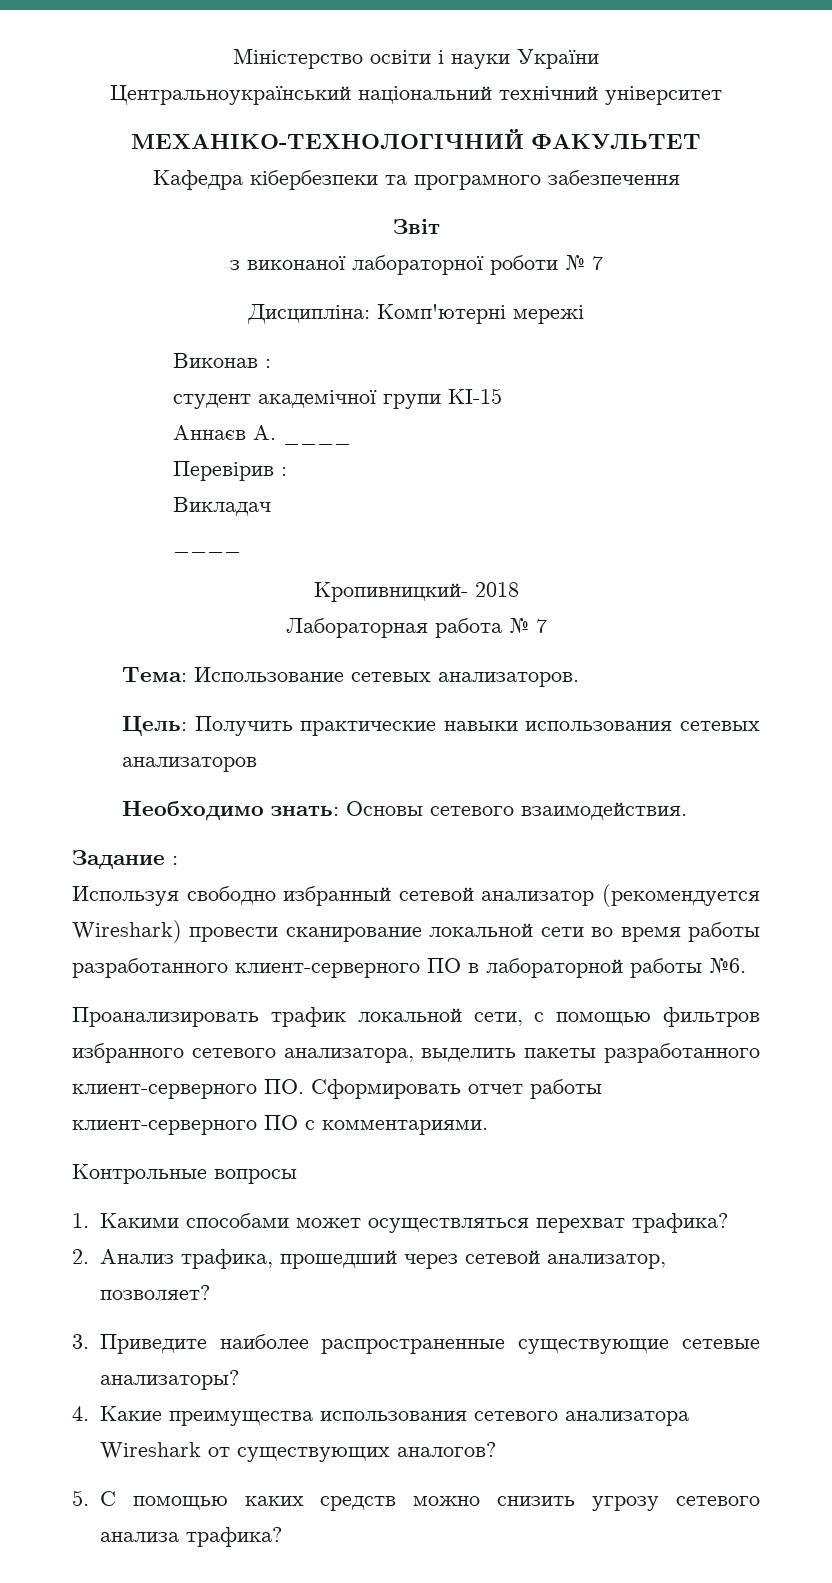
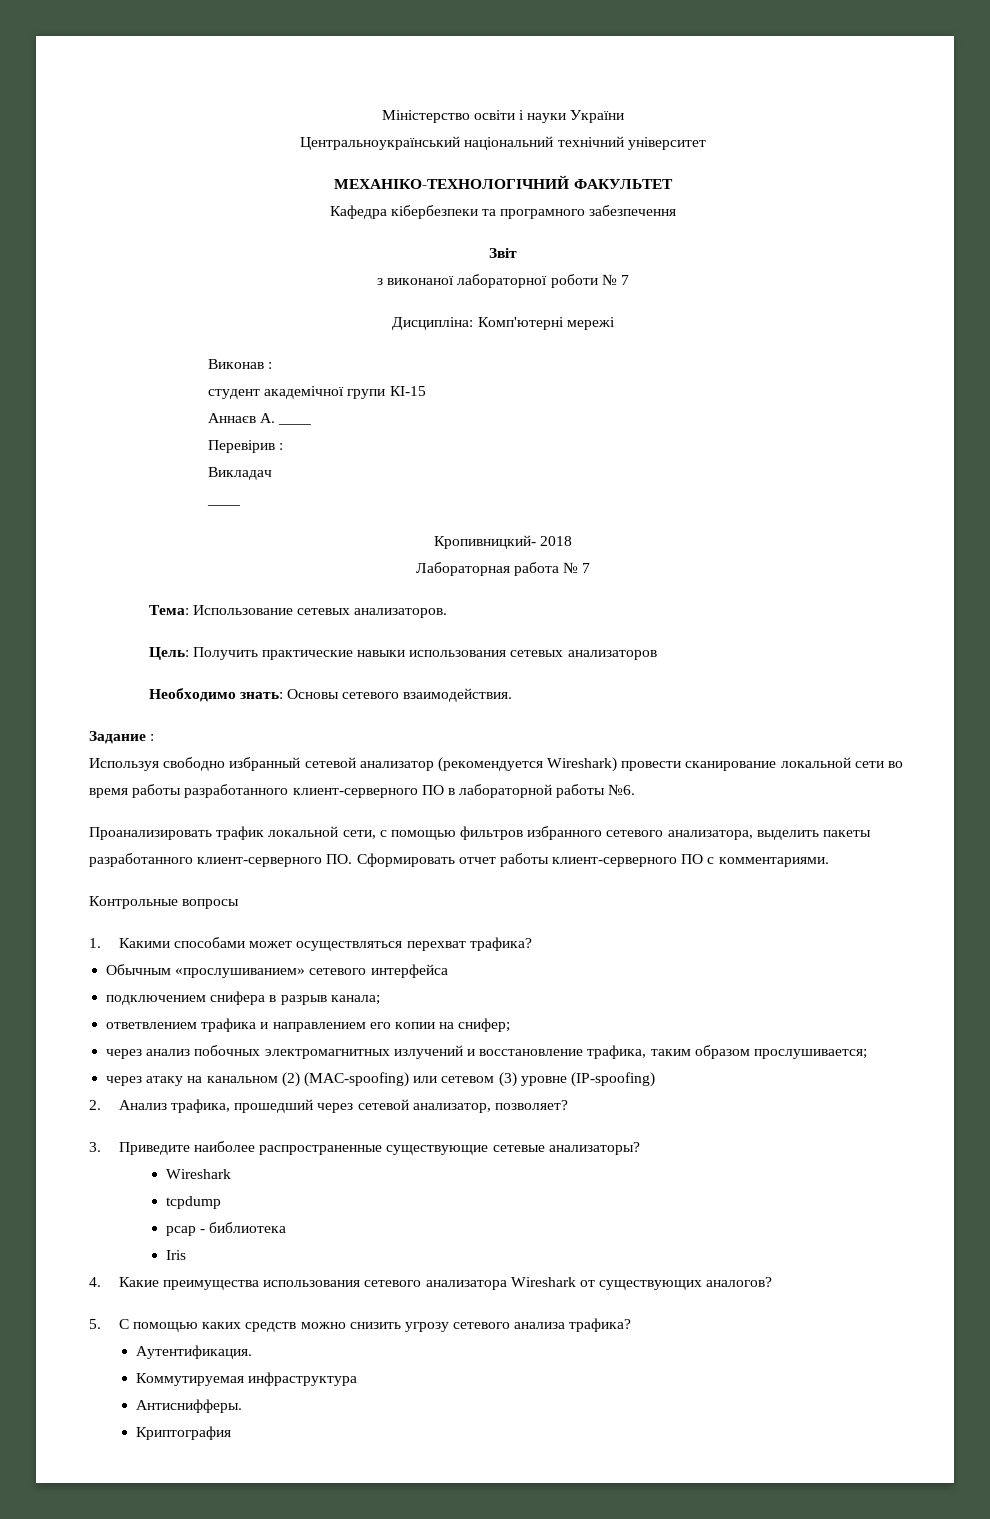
+ Обычным «прослушиванием» сетевого интерфейса
+ подключением снифера в разрыв канала;
+ ответвлением трафика и направлением его копии на снифер;
+ через анализ побочных электромагнитных излучений и восстановление трафика, таким образом прослушивается;
+ через атаку на канальном (2) (MAC-spoofing) или сетевом (3) уровне (IP-spoofing)
  3. Приведите наиболее распространенные существующие сетевые анализаторы?
+ Wireshark
+ tcpdump
+ pcap - библиотека
+ Iris
+ Аутентификация.
+ Коммутируемая инфраструктура
+ Антиснифферы.
+ Криптография

